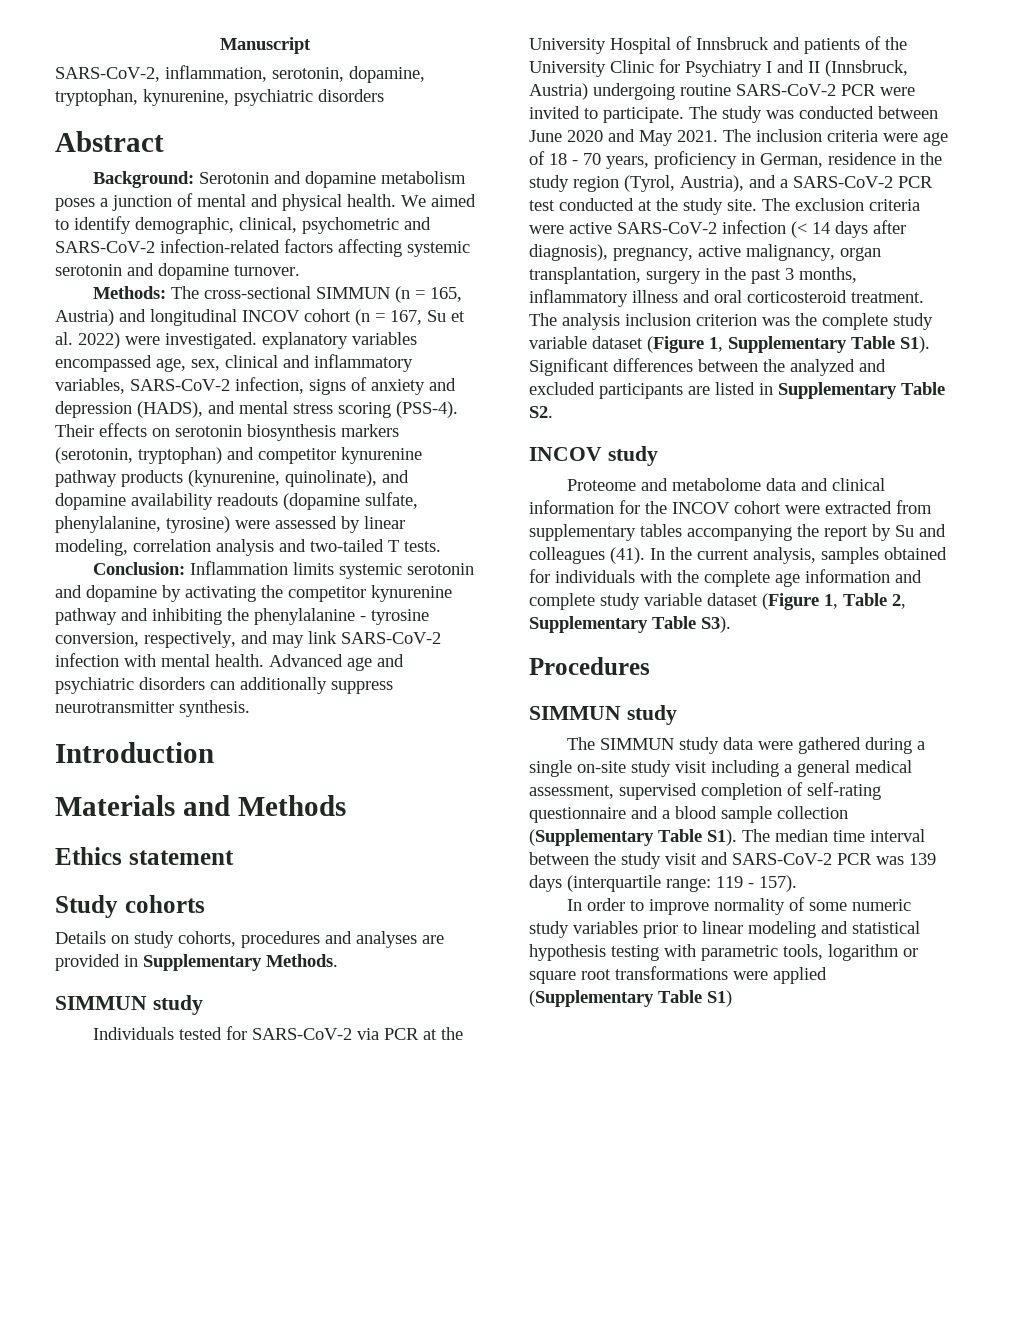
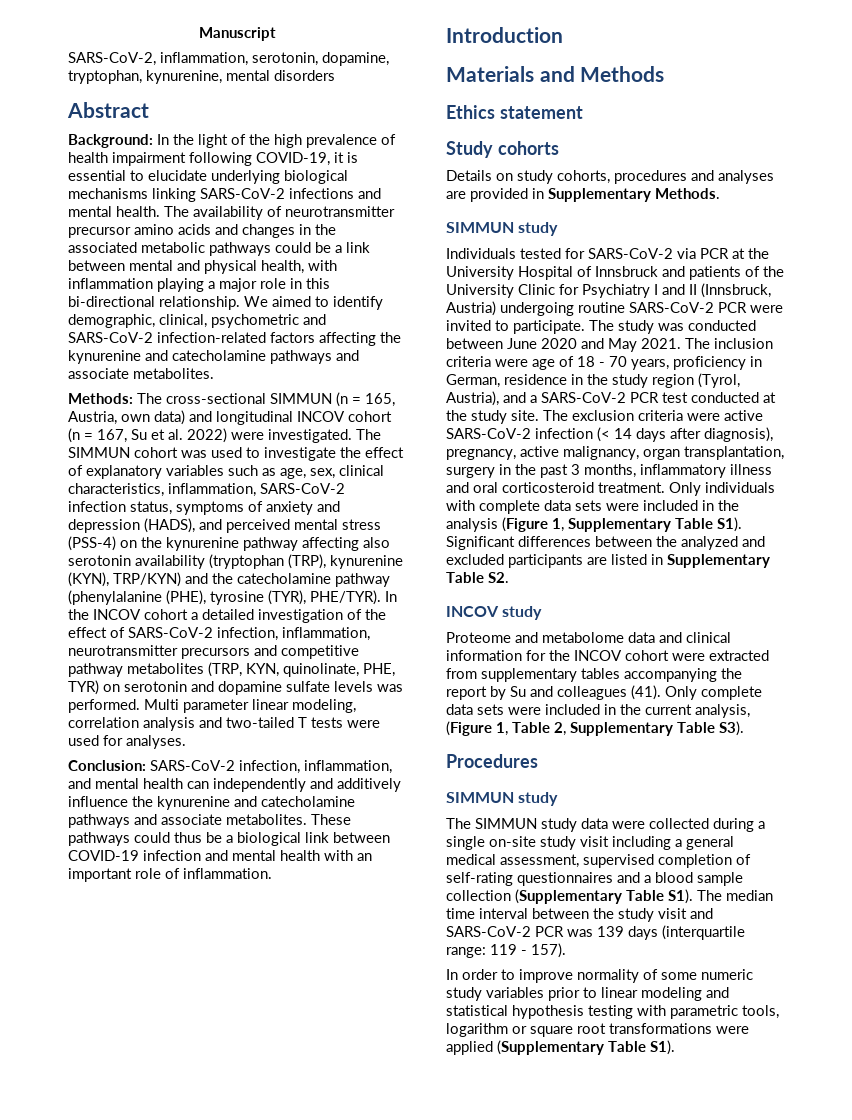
- SARS-CoV-2, inflammation, serotonin, dopamine, tryptophan, kynurenine, psychiatric disorders
+ SARS-CoV-2, inflammation, serotonin, dopamine, tryptophan, kynurenine, mental disorders
- Background: Serotonin and dopamine metabolism poses a junction of mental and physical health.
+ Background: In the light of the high prevalence of health impairment following COVID-19, it is essential to elucidate underlying biological mechanisms linking SARS-CoV-2 infections and mental health. The availability of neurotransmitter precursor amino acids and changes in the associated metabolic pathways could be a link between mental and physical health, with inflammation playing a major role in this bi-directional relationship.
- We aimed to identify demographic, clinical, psychometric and SARS-CoV-2 infection-related factors affecting systemic serotonin and dopamine turnover.
+ We aimed to identify demographic, clinical, psychometric and SARS-CoV-2 infection-related factors affecting the kynurenine and catecholamine pathways and associate metabolites.
- Methods: The cross-sectional SIMMUN (n = 165, Austria) and longitudinal INCOV cohort (n = 167, Su et al. 2022) were investigated. explanatory variables encompassed age, sex, clinical and inflammatory variables, SARS-CoV-2 infection, signs of anxiety and depression (HADS), and mental stress scoring (PSS-4). Their effects on serotonin biosynthesis markers (serotonin, tryptophan) and competitor kynurenine pathway products (kynurenine, quinolinate), and dopamine availability readouts (dopamine sulfate, phenylalanine, tyrosine) were assessed by linear modeling, correlation analysis and two-tailed T tests.
- Conclusion: Inflammation limits systemic serotonin and dopamine by activating the competitor kynurenine pathway and inhibiting the phenylalanine - tyrosine conversion, respectively, and may link SARS-CoV-2 infection with mental health. Advanced age and psychiatric disorders can additionally suppress neurotransmitter synthesis.
+ Methods: The cross-sectional SIMMUN (n = 165, Austria, own data) and longitudinal INCOV cohort (n = 167, Su et al. 2022) were investigated. The SIMMUN cohort was used to investigate the effect of explanatory variables such as age, sex, clinical characteristics, inflammation, SARS-CoV-2 infection status, symptoms of anxiety and depression (HADS), and perceived mental stress (PSS-4) on the kynurenine pathway affecting also serotonin availability (tryptophan (TRP), kynurenine (KYN), TRP/KYN) and the catecholamine pathway (phenylalanine (PHE), tyrosine (TYR), PHE/TYR). In the INCOV cohort a detailed investigation of the effect of SARS-CoV-2 infection, inflammation, neurotransmitter precursors and competitive pathway metabolites (TRP, KYN, quinolinate, PHE, TYR) on serotonin and dopamine sulfate levels was performed. Multi parameter linear modeling, correlation analysis and two-tailed T tests were used for analyses.
+ Conclusion: SARS-CoV-2 infection, inflammation, and mental health can independently and additively influence the kynurenine and catecholamine pathways and associate metabolites. These pathways could thus be a biological link between COVID-19 infection and mental health with an important role of inflammation.
- The analysis inclusion criterion was the complete study variable dataset (Figure 1, Supplementary Table S1). Significant differences between the analyzed and excluded participants are listed in Supplementary Table S2.
+ Only individuals with complete data sets were included in the analysis (Figure 1, Supplementary Table S1). Significant differences between the analyzed and excluded participants are listed in Supplementary Table S2.
- In the current analysis, samples obtained for individuals with the complete age information and complete study variable dataset (Figure 1, Table 2, Supplementary Table S3).
+ Only complete data sets were included in the current analysis, (Figure 1, Table 2, Supplementary Table S3).
- The SIMMUN study data were gathered during a single on-site study visit including a general medical assessment, supervised completion of self-rating questionnaire and a blood sample collection (Supplementary Table S1). The median time interval between the study visit and SARS-CoV-2 PCR was 139 days (interquartile range: 119 - 157).
+ The SIMMUN study data were collected during a single on-site study visit including a general medical assessment, supervised completion of self-rating questionnaires and a blood sample collection (Supplementary Table S1). The median time interval between the study visit and SARS-CoV-2 PCR was 139 days (interquartile range: 119 - 157).
- In order to improve normality of some numeric study variables prior to linear modeling and statistical hypothesis testing with parametric tools, logarithm or square root transformations were applied (Supplementary Table S1)
+ In order to improve normality of some numeric study variables prior to linear modeling and statistical hypothesis testing with parametric tools, logarithm or square root transformations were applied (Supplementary Table S1).

